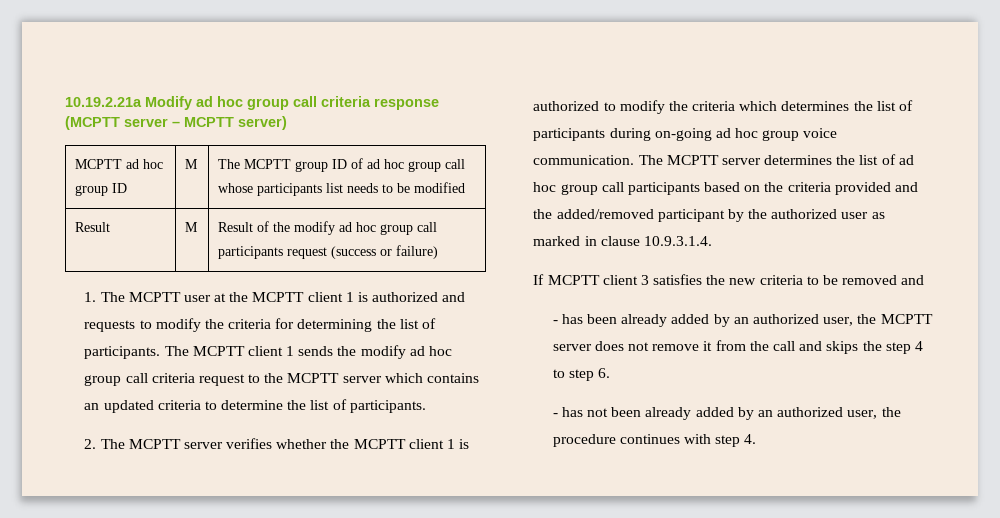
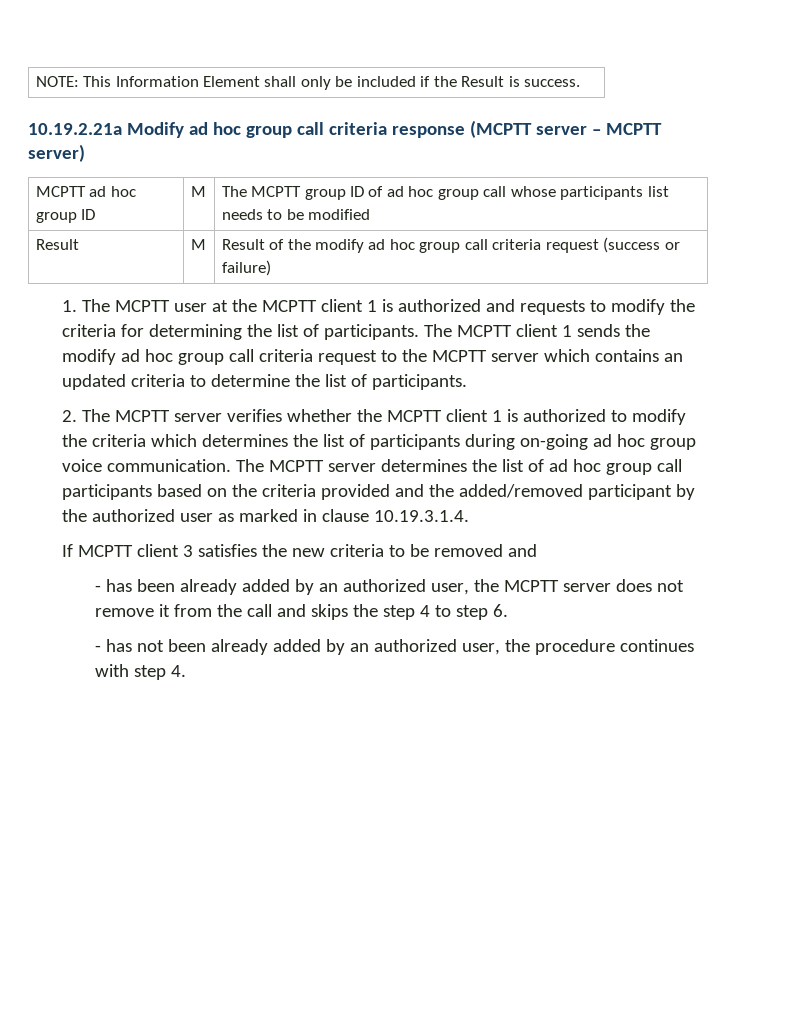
+ NOTE: This Information Element shall only be included if the Result is success.
- Result | M | Result of the modify ad hoc group call participants request (success or failure)
+ Result | M | Result of the modify ad hoc group call criteria request (success or failure)
- The MCPTT server determines the list of ad hoc group call participants based on the criteria provided and the added/removed participant by the authorized user as marked in clause 10.9.3.1.4.
+ The MCPTT server determines the list of ad hoc group call participants based on the criteria provided and the added/removed participant by the authorized user as marked in clause 10.19.3.1.4.

